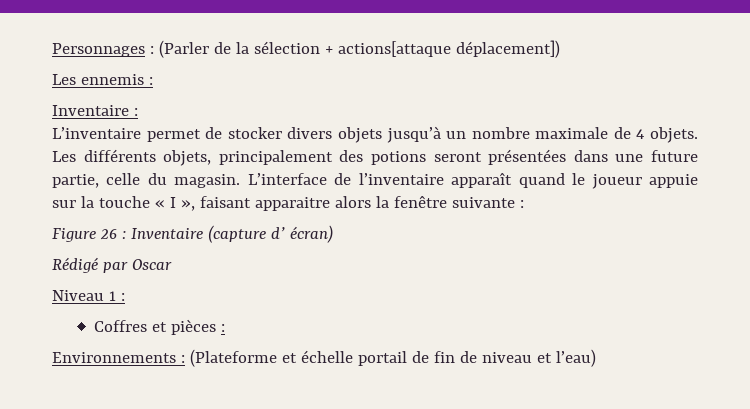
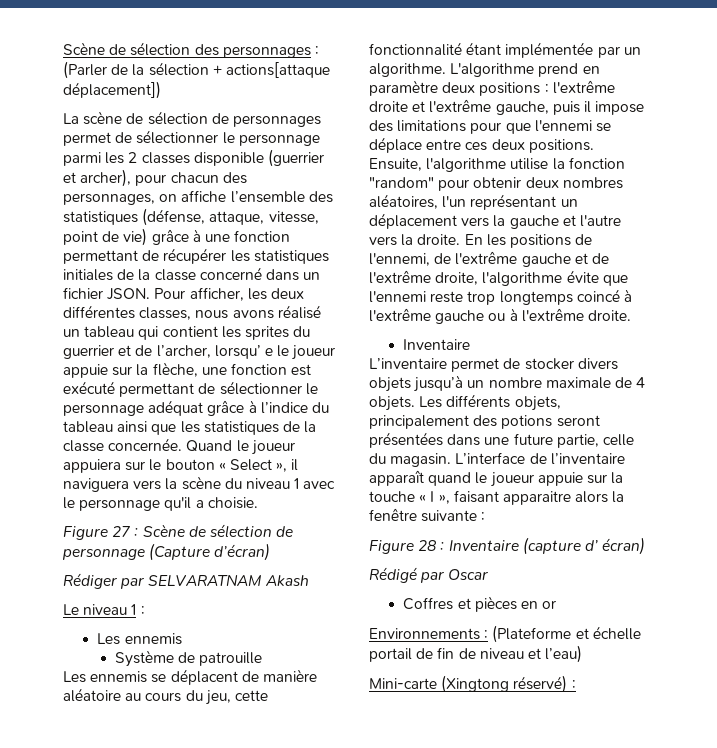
- Personnages : (Parler de la sélection + actions[attaque déplacement])
+ Scène de sélection des personnages : (Parler de la sélection + actions[attaque déplacement])
- Les ennemis :
- Inventaire :
+ La scène de sélection de personnages permet de sélectionner le personnage parmi les 2 classes disponible (guerrier et archer), pour chacun des personnages, on affiche l’ensemble des statistiques (défense, attaque, vitesse, point de vie) grâce à une fonction permettant de récupérer les statistiques initiales de la classe concerné dans un fichier JSON. Pour afficher, les deux différentes classes, nous avons réalisé un tableau qui contient les sprites du guerrier et de l’archer, lorsqu’ e le joueur appuie sur la flèche, une fonction est exécuté permettant de sélectionner le personnage adéquat grâce à l’indice du tableau ainsi que les statistiques de la classe concernée. Quand le joueur appuiera sur le bouton « Select », il naviguera vers la scène du niveau 1 avec le personnage qu'il a choisie.
+ Figure 27 : Scène de sélection de personnage (Capture d’écran)
+ Rédiger par SELVARATNAM Akash
+ Le niveau 1 :
+ Les ennemis
+ Système de patrouille
+ Les ennemis se déplacent de manière aléatoire au cours du jeu, cette fonctionnalité étant implémentée par un algorithme. L'algorithme prend en paramètre deux positions : l'extrême droite et l'extrême gauche, puis il impose des limitations pour que l'ennemi se déplace entre ces deux positions. Ensuite, l'algorithme utilise la fonction "random" pour obtenir deux nombres aléatoires, l'un représentant un déplacement vers la gauche et l'autre vers la droite. En les positions de l'ennemi, de l'extrême gauche et de l'extrême droite, l'algorithme évite que l'ennemi reste trop longtemps coincé à l'extrême gauche ou à l'extrême droite.
+ Inventaire
- Figure 26 : Inventaire (capture d’ écran)
+ Figure 28 : Inventaire (capture d’ écran)
- Niveau 1 :
- Coffres et pièces :
+ Coffres et pièces en or
+ Mini-carte (Xingtong réservé) :

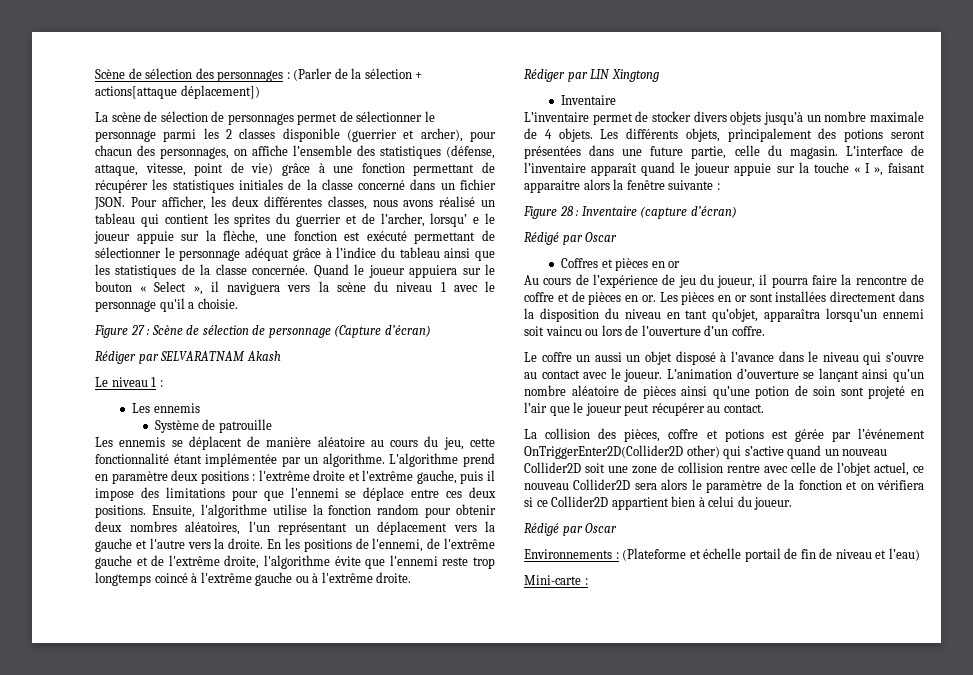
- Ensuite, l'algorithme utilise la fonction "random" pour obtenir deux nombres aléatoires, l'un représentant un déplacement vers la gauche et l'autre vers la droite.
+ Ensuite, l'algorithme utilise la fonction random pour obtenir deux nombres aléatoires, l'un représentant un déplacement vers la gauche et l'autre vers la droite.
+ Rédiger par LIN Xingtong
- Figure 28 : Inventaire (capture d’ écran)
+ Figure 28 : Inventaire (capture d’écran)
+ Au cours de l’expérience de jeu du joueur, il pourra faire la rencontre de coffre et de pièces en or. Les pièces en or sont installées directement dans la disposition du niveau en tant qu’objet, apparaîtra lorsqu’un ennemi soit vaincu ou lors de l’ouverture d’un coffre.
+ Le coffre un aussi un objet disposé à l’avance dans le niveau qui s’ouvre au contact avec le joueur. L’animation d’ouverture se lançant ainsi qu’un nombre aléatoire de pièces ainsi qu’une potion de soin sont projeté en l’air que le joueur peut récupérer au contact.
+ La collision des pièces, coffre et potions est gérée par l’événement OnTriggerEnter2D(Collider2D other) qui s’active quand un nouveau Collider2D soit une zone de collision rentre avec celle de l’objet actuel, ce nouveau Collider2D sera alors le paramètre de la fonction et on vérifiera si ce Collider2D appartient bien à celui du joueur.
+ Rédigé par Oscar
- Mini-carte (Xingtong réservé) :
+ Mini-carte :

